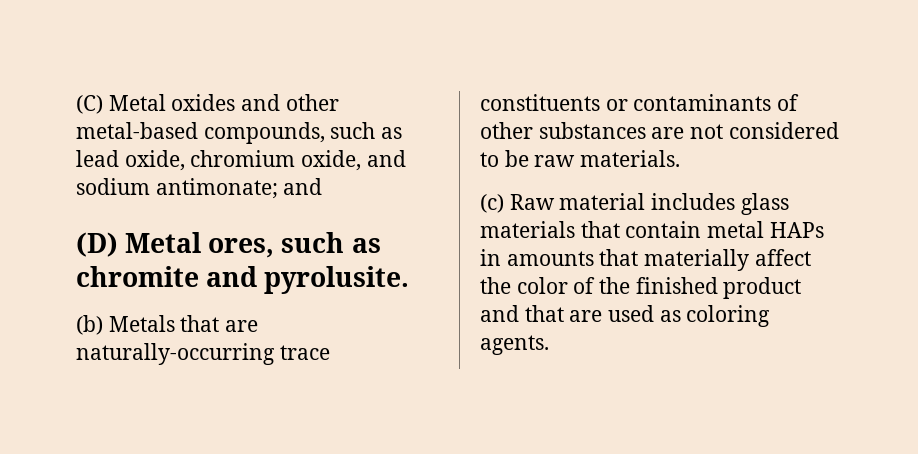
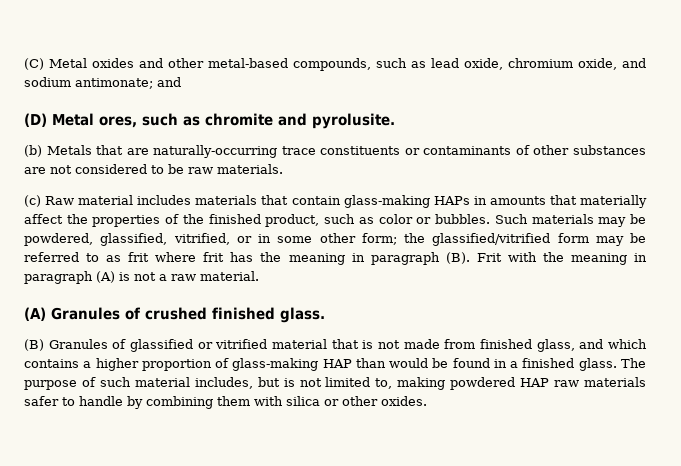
- (c) Raw material includes glass materials that contain metal HAPs in amounts that materially affect the color of the finished product and that are used as coloring agents.
+ (c) Raw material includes materials that contain glass-making HAPs in amounts that materially affect the properties of the finished product, such as color or bubbles. Such materials may be powdered, glassified, vitrified, or in some other form; the glassified/vitrified form may be referred to as frit where frit has the meaning in paragraph (B). Frit with the meaning in paragraph (A) is not a raw material.
+ (A) Granules of crushed finished glass.
+ (B) Granules of glassified or vitrified material that is not made from finished glass, and which contains a higher proportion of glass-making HAP than would be found in a finished glass. The purpose of such material includes, but is not limited to, making powdered HAP raw materials safer to handle by combining them with silica or other oxides.

